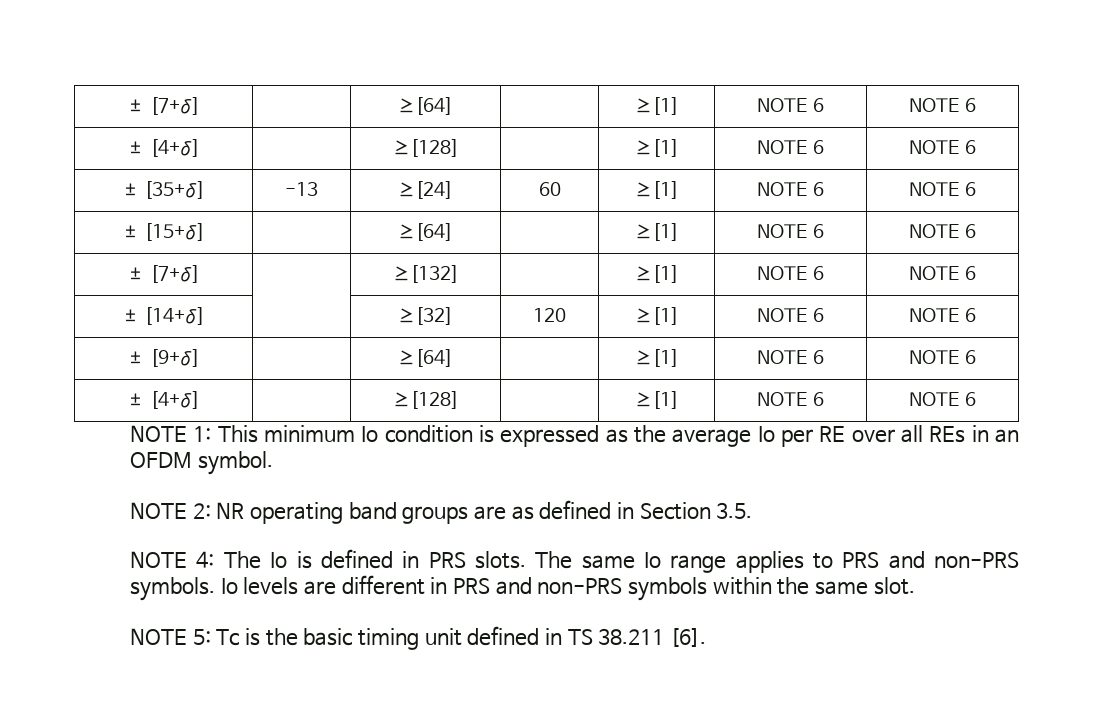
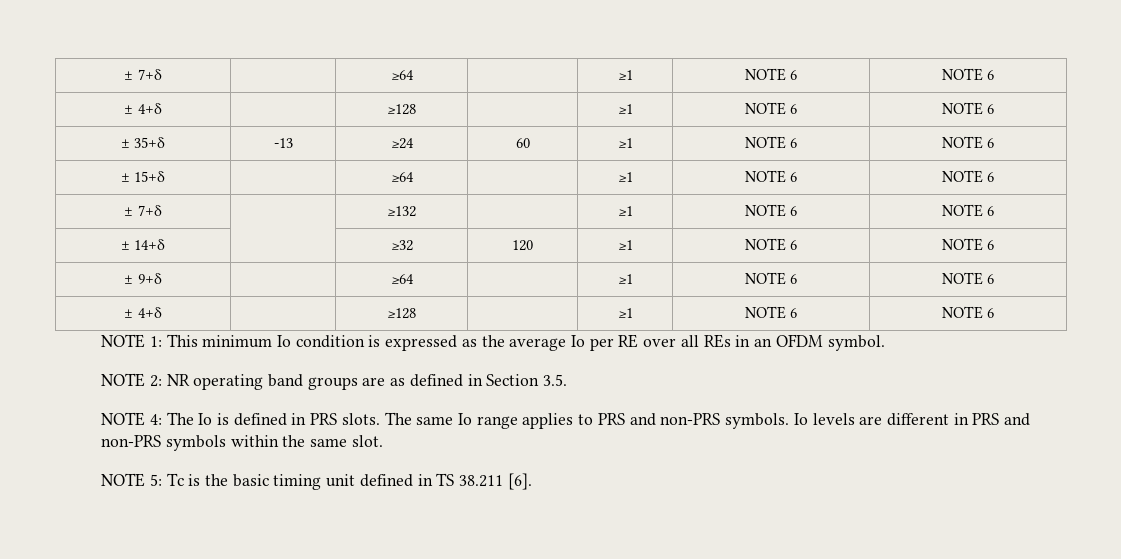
- ± [7+δ] | | ≥[64] | | ≥[1] | NOTE 6 | NOTE 6
- ± [4+δ] | | ≥[128] | | ≥[1] | NOTE 6 | NOTE 6
- ± [35+δ] | -13 | ≥[24] | 60 | ≥[1] | NOTE 6 | NOTE 6
- ± [15+δ] | | ≥[64] | | ≥[1] | NOTE 6 | NOTE 6
- ± [7+δ] | | ≥[132] | | ≥[1] | NOTE 6 | NOTE 6
- ± [14+δ] | | ≥[32] | 120 | ≥[1] | NOTE 6 | NOTE 6
- ± [9+δ] | | ≥[64] | | ≥[1] | NOTE 6 | NOTE 6
- ± [4+δ] | | ≥[128] | | ≥[1] | NOTE 6 | NOTE 6
+ ± 7+δ | | ≥64 | | ≥1 | NOTE 6 | NOTE 6
+ ± 4+δ | | ≥128 | | ≥1 | NOTE 6 | NOTE 6
+ ± 35+δ | -13 | ≥24 | 60 | ≥1 | NOTE 6 | NOTE 6
+ ± 15+δ | | ≥64 | | ≥1 | NOTE 6 | NOTE 6
+ ± 7+δ | | ≥132 | | ≥1 | NOTE 6 | NOTE 6
+ ± 14+δ | | ≥32 | 120 | ≥1 | NOTE 6 | NOTE 6
+ ± 9+δ | | ≥64 | | ≥1 | NOTE 6 | NOTE 6
+ ± 4+δ | | ≥128 | | ≥1 | NOTE 6 | NOTE 6

